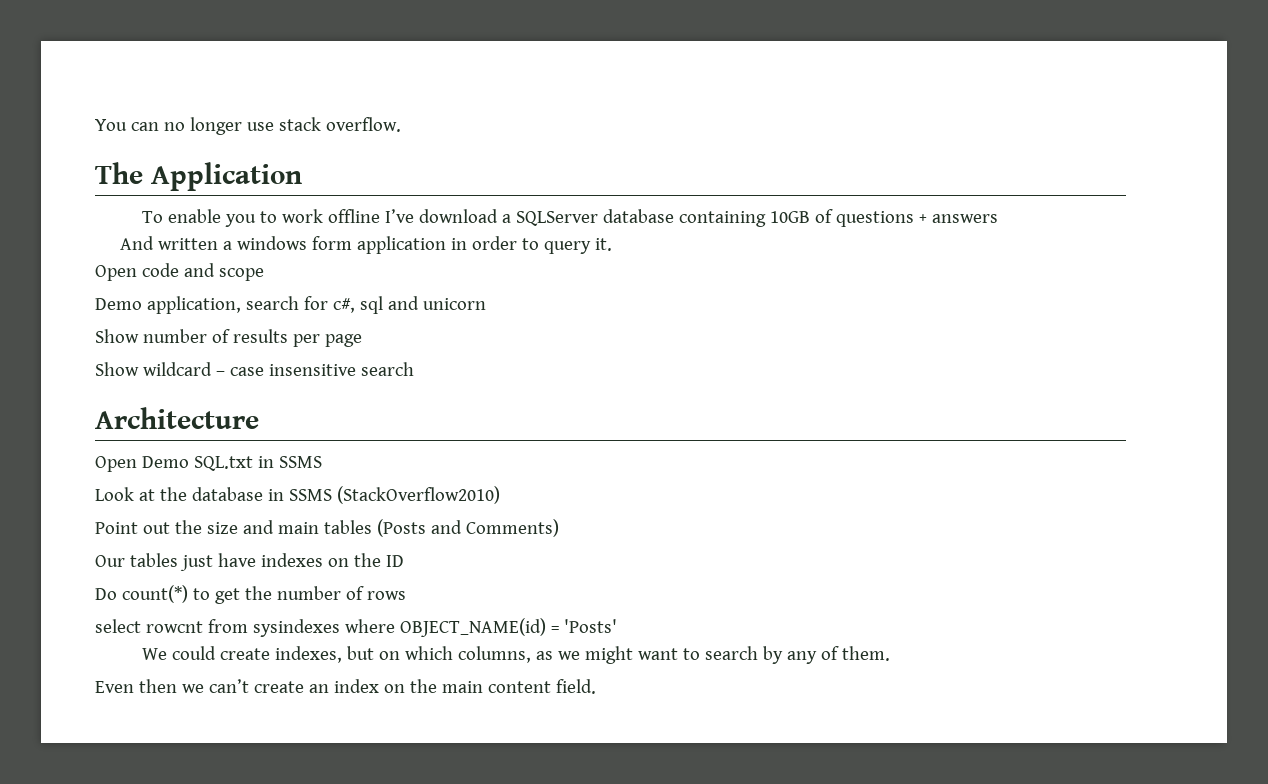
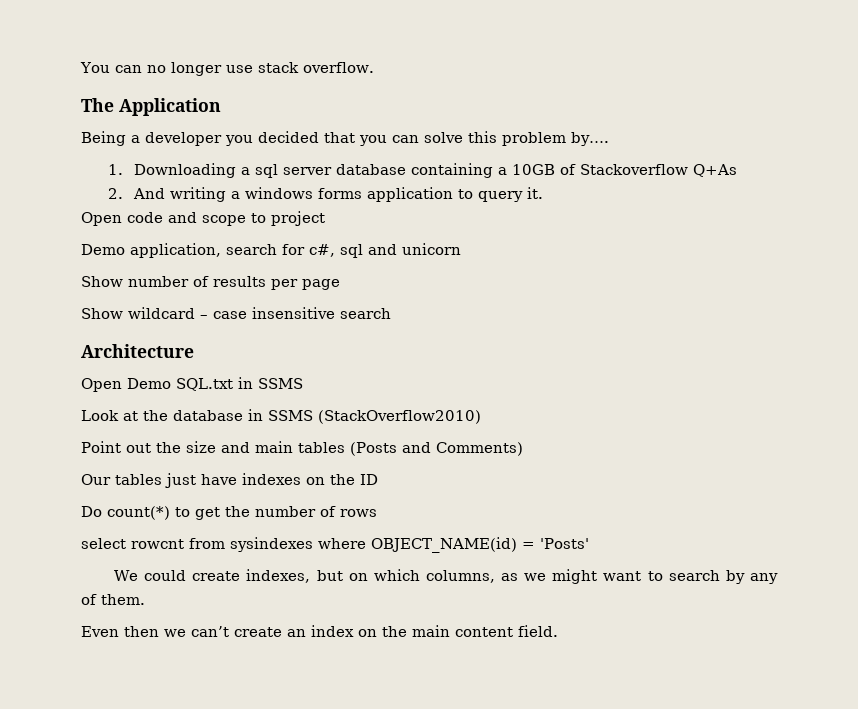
- To enable you to work offline I’ve download a SQLServer database containing 10GB of questions + answers
- And written a windows form application in order to query it.
+ Being a developer you decided that you can solve this problem by….
+ 1. Downloading a sql server database containing a 10GB of Stackoverflow Q+As
+ 2. And writing a windows forms application to query it.
- Open code and scope
+ Open code and scope to project

